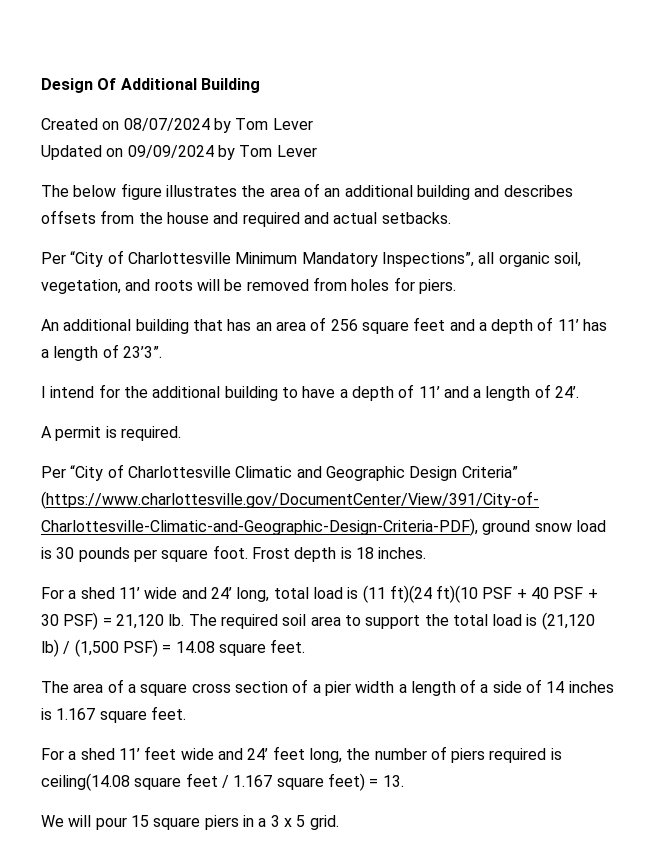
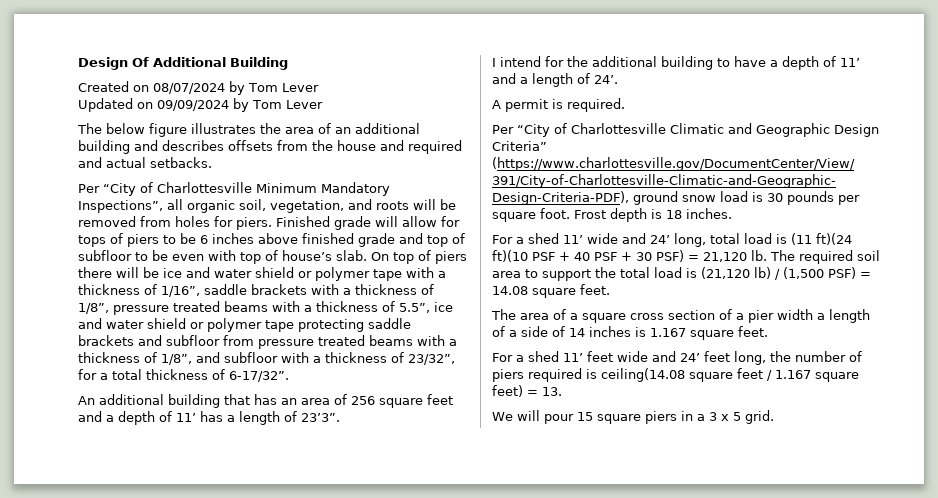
+ Finished grade will allow for tops of piers to be 6 inches above finished grade and top of subfloor to be even with top of house’s slab. On top of piers there will be ice and water shield or polymer tape with a thickness of 1/16”, saddle brackets with a thickness of 1/8”, pressure treated beams with a thickness of 5.5”, ice and water shield or polymer tape protecting saddle brackets and subfloor from pressure treated beams with a thickness of 1/8”, and subfloor with a thickness of 23/32”, for a total thickness of 6-17/32”.

